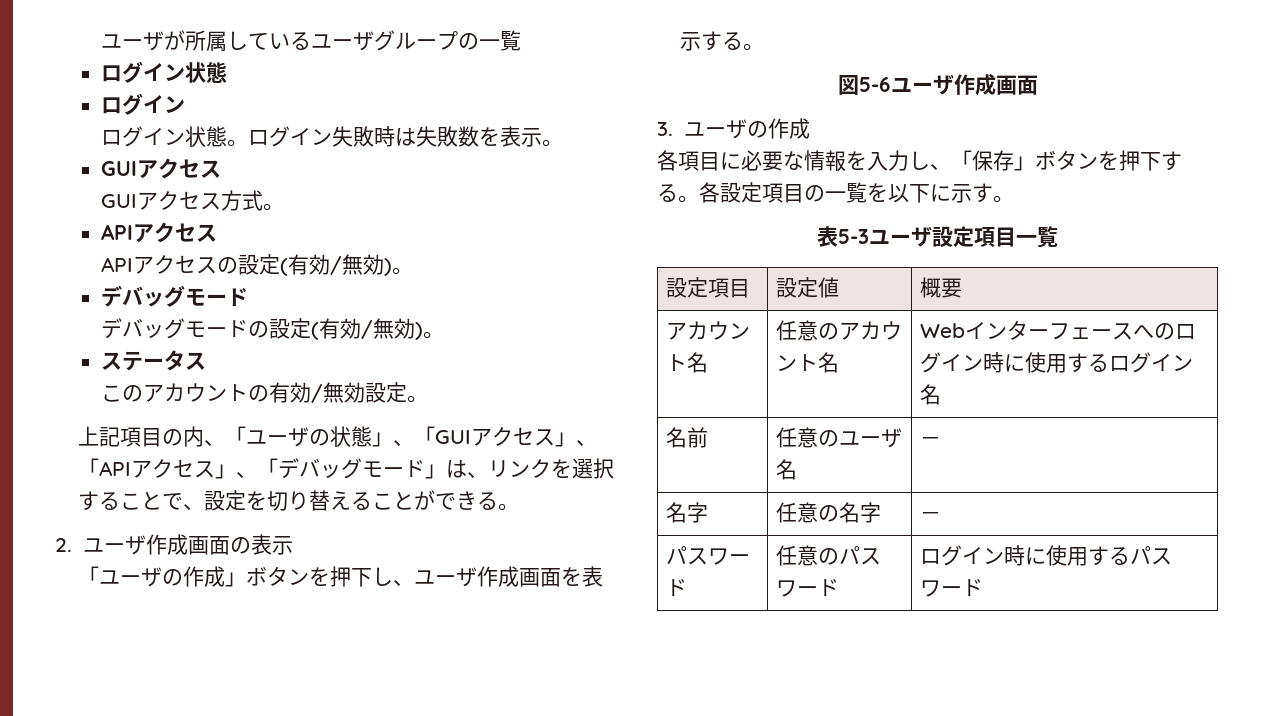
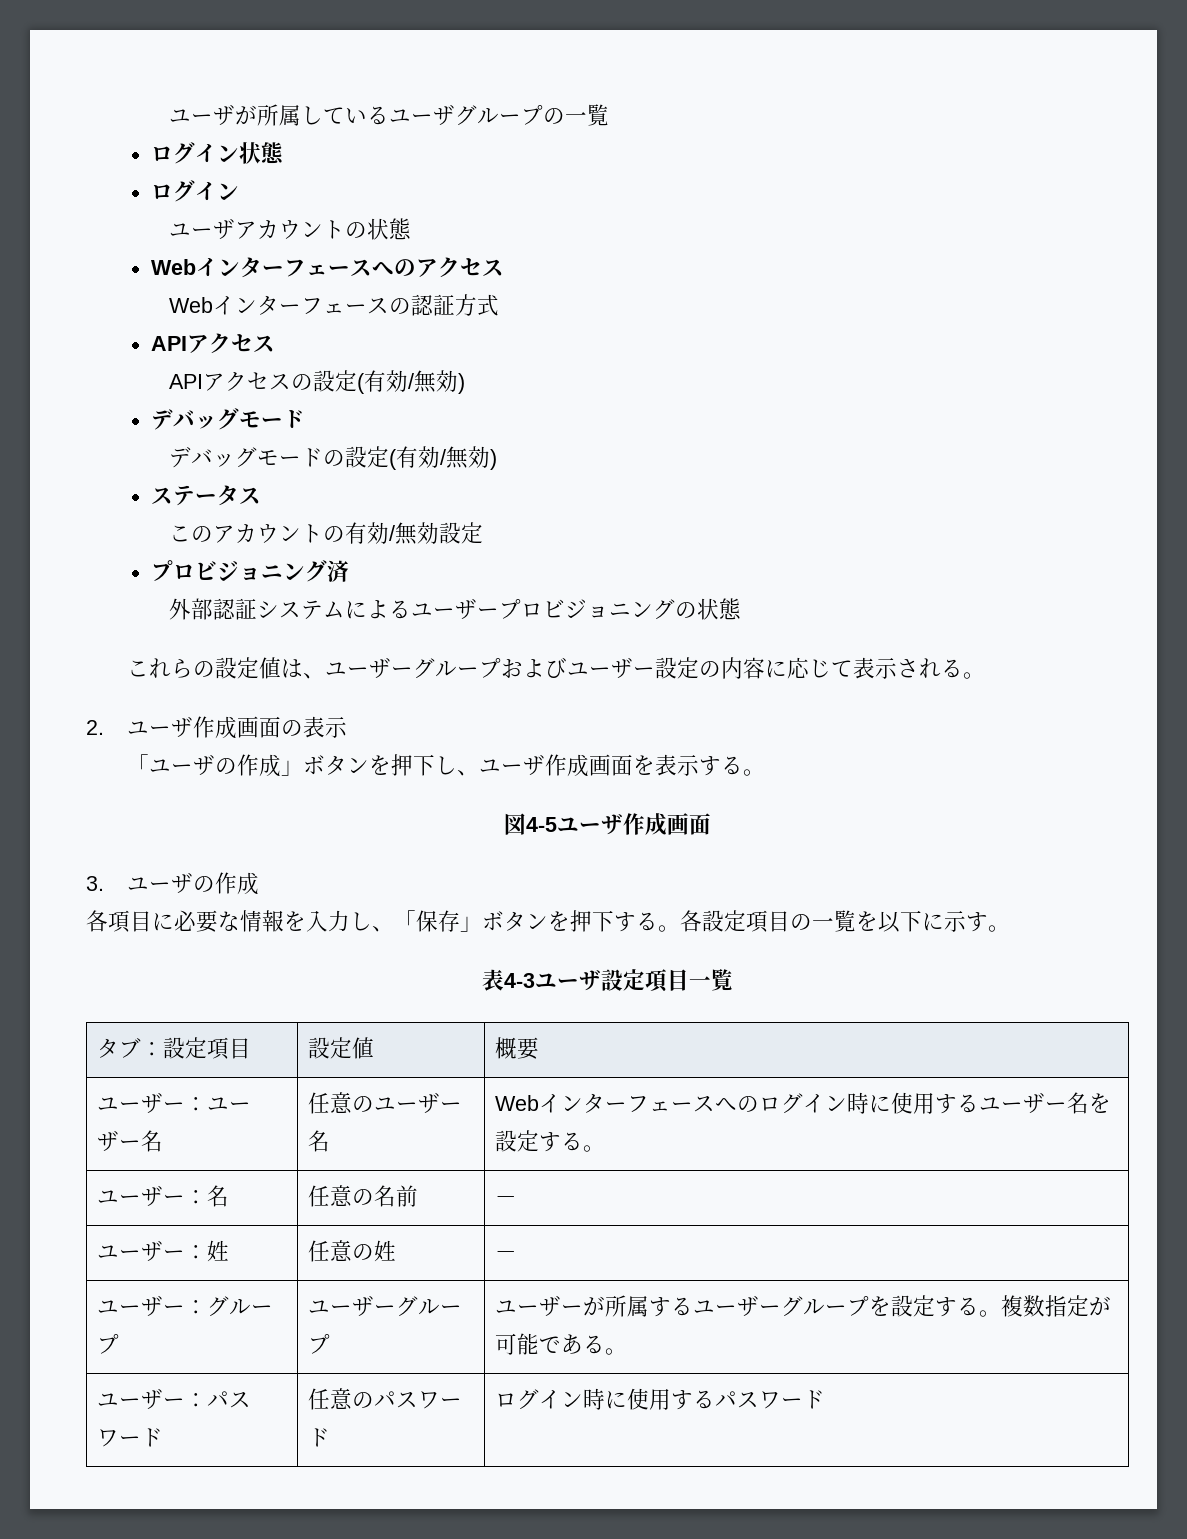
- ログイン状態。ログイン失敗時は失敗数を表示。
- GUIアクセス
- GUIアクセス方式。
+ ユーザアカウントの状態
+ Webインターフェースへのアクセス
+ Webインターフェースの認証方式
- APIアクセスの設定(有効/無効)。
+ APIアクセスの設定(有効/無効)
- デバッグモードの設定(有効/無効)。
+ デバッグモードの設定(有効/無効)
- このアカウントの有効/無効設定。
- 上記項目の内、「ユーザの状態」、「GUIアクセス」、「APIアクセス」、「デバッグモード」は、リンクを選択することで、設定を切り替えることができる。
+ このアカウントの有効/無効設定
+ プロビジョニング済
+ 外部認証システムによるユーザープロビジョニングの状態
+ これらの設定値は、ユーザーグループおよびユーザー設定の内容に応じて表示される。
- 図5-6ユーザ作成画面
+ 図4-5ユーザ作成画面
- 表5-3ユーザ設定項目一覧
+ 表4-3ユーザ設定項目一覧
- 設定項目 | 設定値 | 概要
+ タブ：設定項目 | 設定値 | 概要
- アカウント名 | 任意のアカウント名 | Webインターフェースへのログイン時に使用するログイン名
- 名前 | 任意のユーザ名 | －
- 名字 | 任意の名字 | －
- パスワード | 任意のパスワード | ログイン時に使用するパスワード
+ ユーザー：ユーザー名 | 任意のユーザー名 | Webインターフェースへのログイン時に使用するユーザー名を設定する。
+ ユーザー：名 | 任意の名前 | －
+ ユーザー：姓 | 任意の姓 | －
+ ユーザー：グループ | ユーザーグループ | ユーザーが所属するユーザーグループを設定する。複数指定が可能である。
+ ユーザー：パスワード | 任意のパスワード | ログイン時に使用するパスワード

